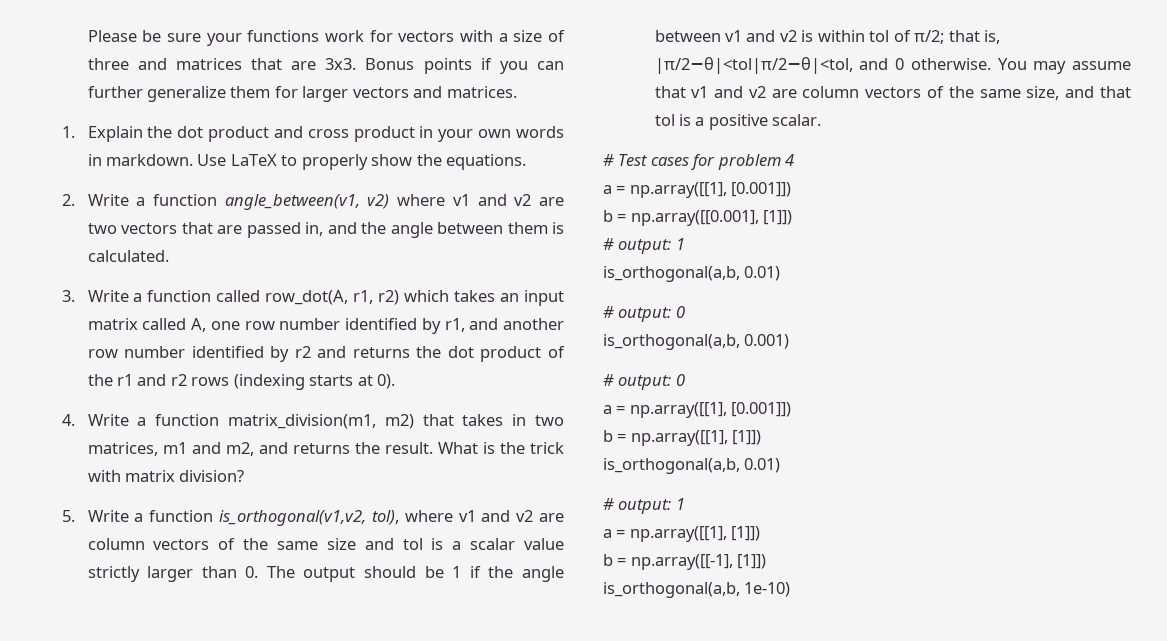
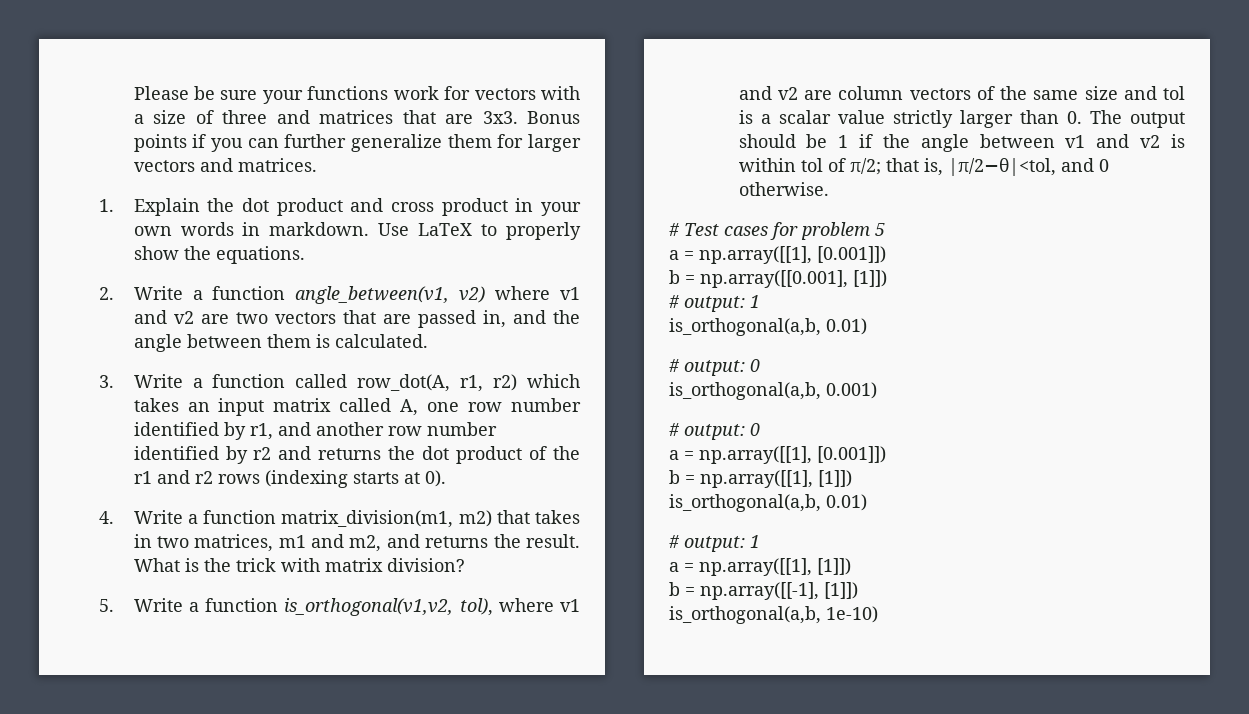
- 5. Write a function is_orthogonal(v1,v2, tol), where v1 and v2 are column vectors of the same size and tol is a scalar value strictly larger than 0. The output should be 1 if the angle between v1 and v2 is within tol of π/2; that is, |π/2−θ|<tol|π/2−θ|<tol, and 0 otherwise. You may assume that v1 and v2 are column vectors of the same size, and that tol is a positive scalar.
+ 5. Write a function is_orthogonal(v1,v2, tol), where v1 and v2 are column vectors of the same size and tol is a scalar value strictly larger than 0. The output should be 1 if the angle between v1 and v2 is within tol of π/2; that is, |π/2−θ|<tol, and 0 otherwise.
- # Test cases for problem 4
+ # Test cases for problem 5

